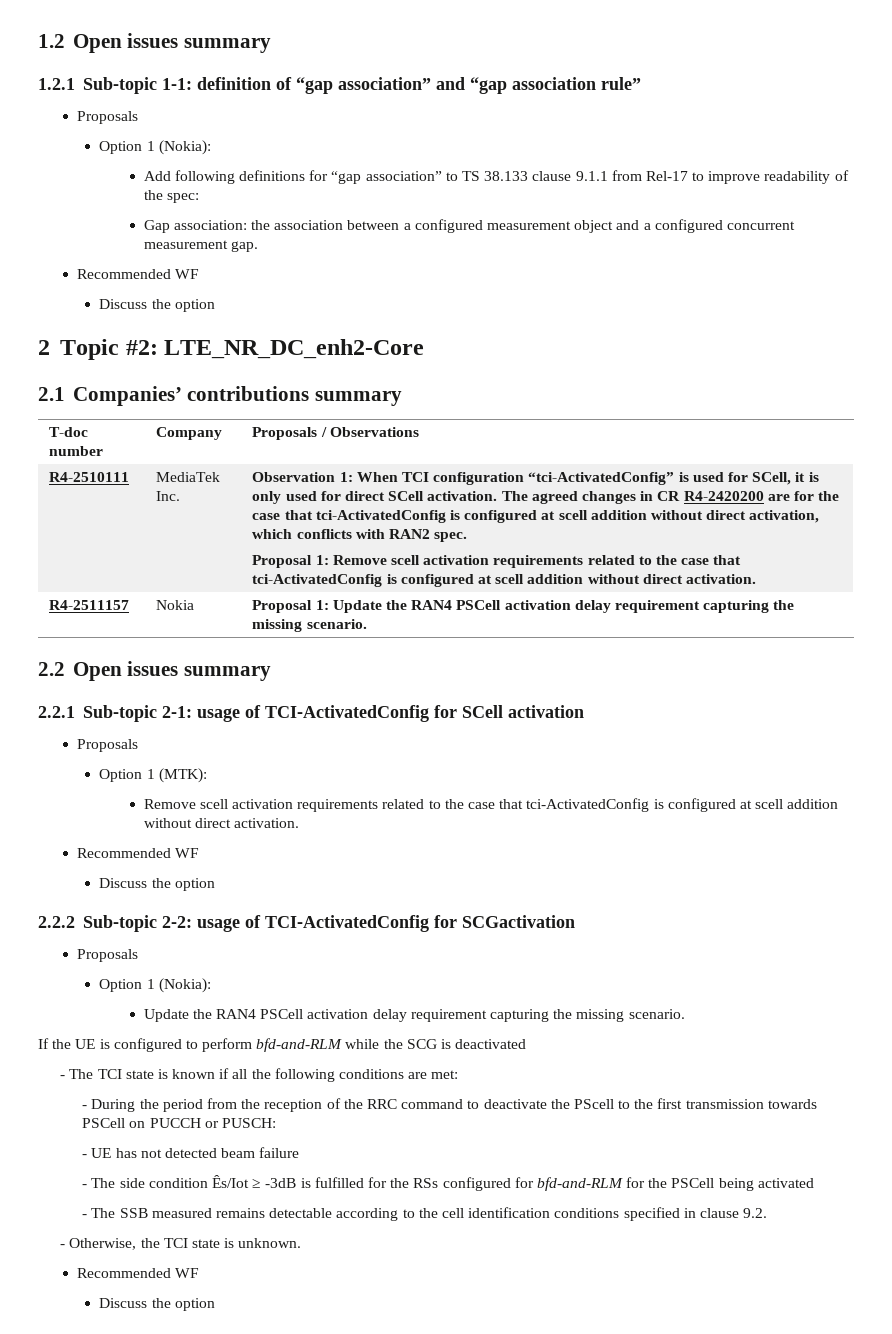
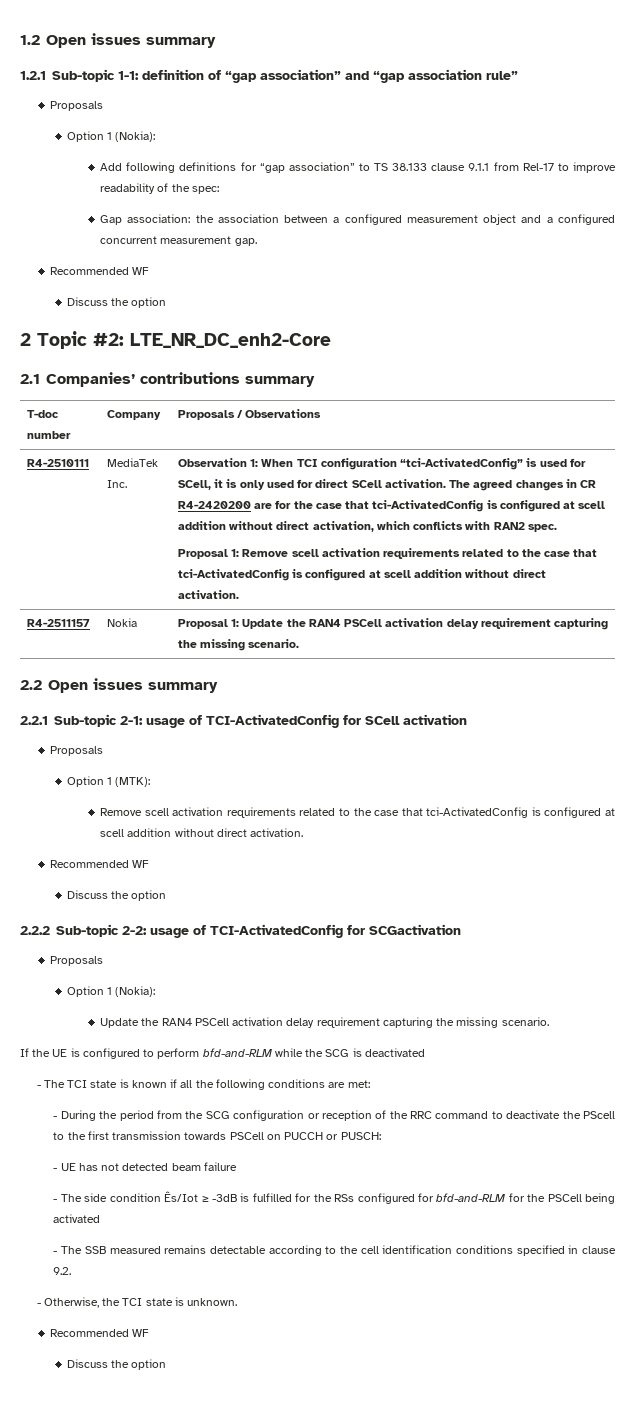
- - During the period from the reception of the RRC command to deactivate the PScell to the first transmission towards PSCell on PUCCH or PUSCH:
+ - During the period from the SCG configuration or reception of the RRC command to deactivate the PScell to the first transmission towards PSCell on PUCCH or PUSCH:

